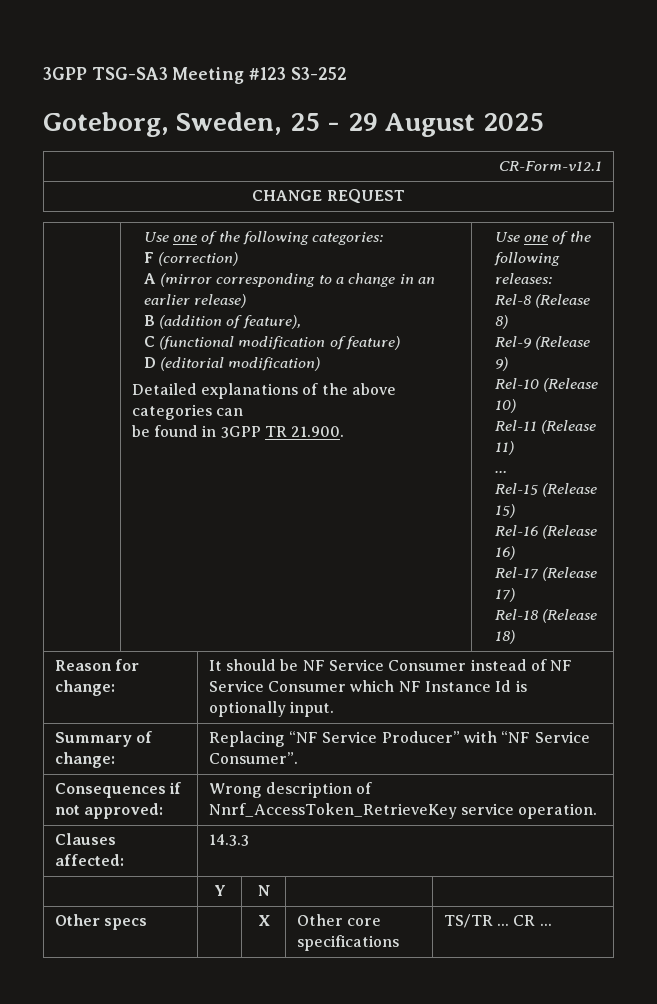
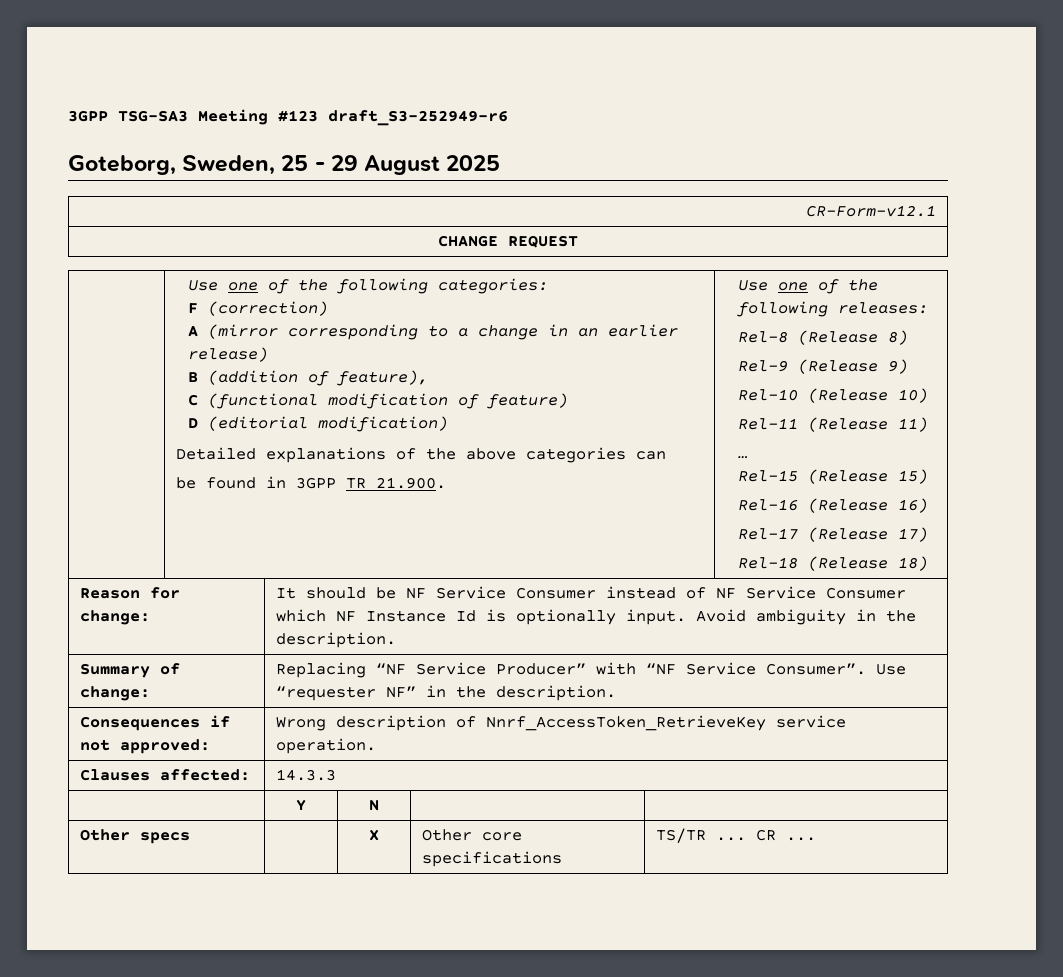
- 3GPP TSG-SA3 Meeting #123 S3-252
+ 3GPP TSG-SA3 Meeting #123 draft_S3-252949-r6
- Reason for change: | It should be NF Service Consumer instead of NF Service Consumer which NF Instance Id is optionally input.
+ Reason for change: | It should be NF Service Consumer instead of NF Service Consumer which NF Instance Id is optionally input. Avoid ambiguity in the description.
- Summary of change: | Replacing “NF Service Producer” with “NF Service Consumer”.
+ Summary of change: | Replacing “NF Service Producer” with “NF Service Consumer”. Use “requester NF” in the description.

